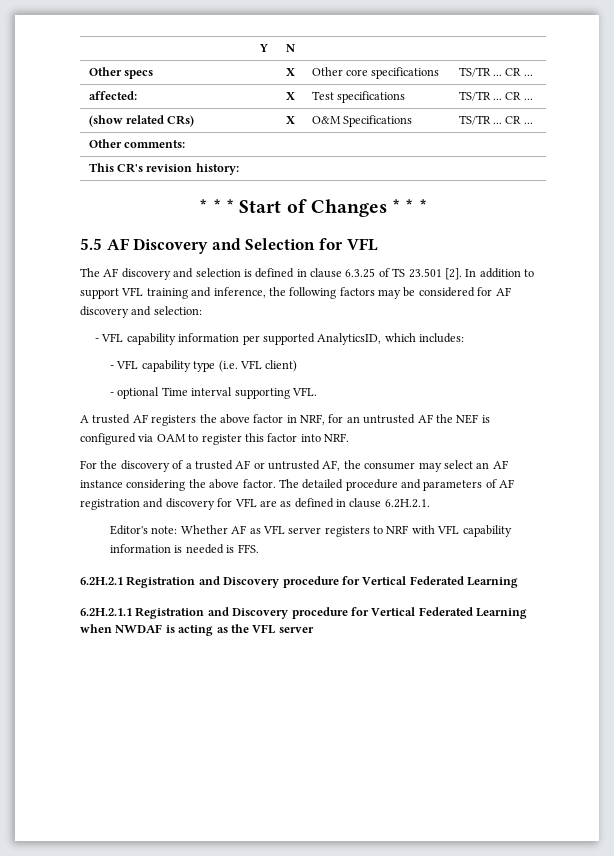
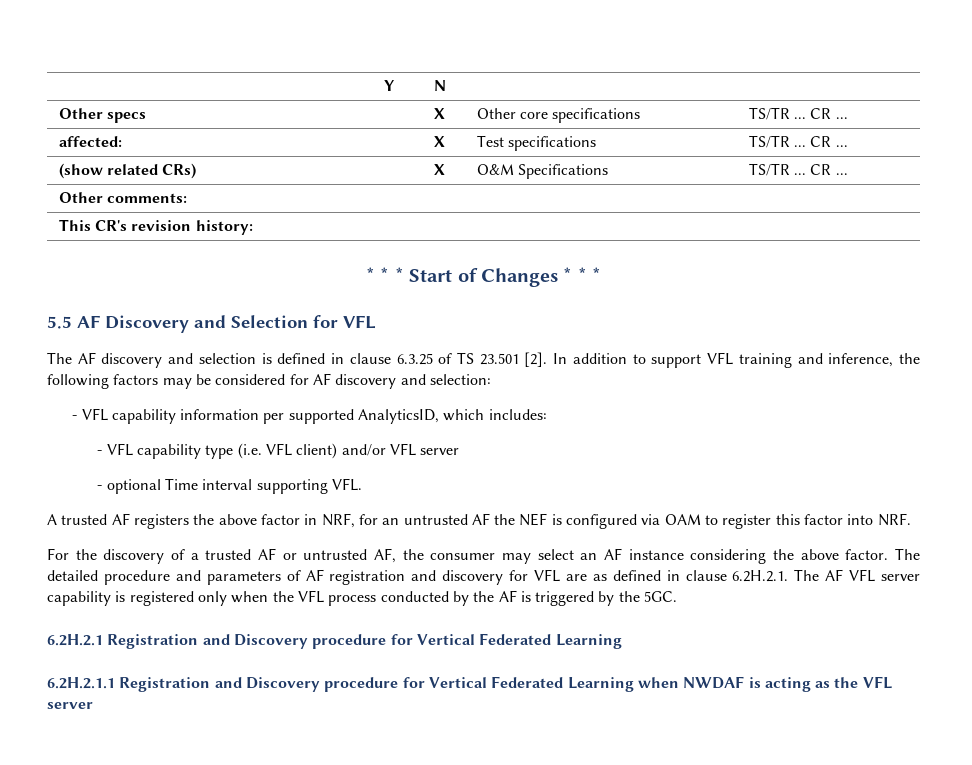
- - VFL capability type (i.e. VFL client)
+ - VFL capability type (i.e. VFL client) and/or VFL server
- The detailed procedure and parameters of AF registration and discovery for VFL are as defined in clause 6.2H.2.1.
- Editor's note: Whether AF as VFL server registers to NRF with VFL capability information is needed is FFS.
+ The detailed procedure and parameters of AF registration and discovery for VFL are as defined in clause 6.2H.2.1. The AF VFL server capability is registered only when the VFL process conducted by the AF is triggered by the 5GC.

